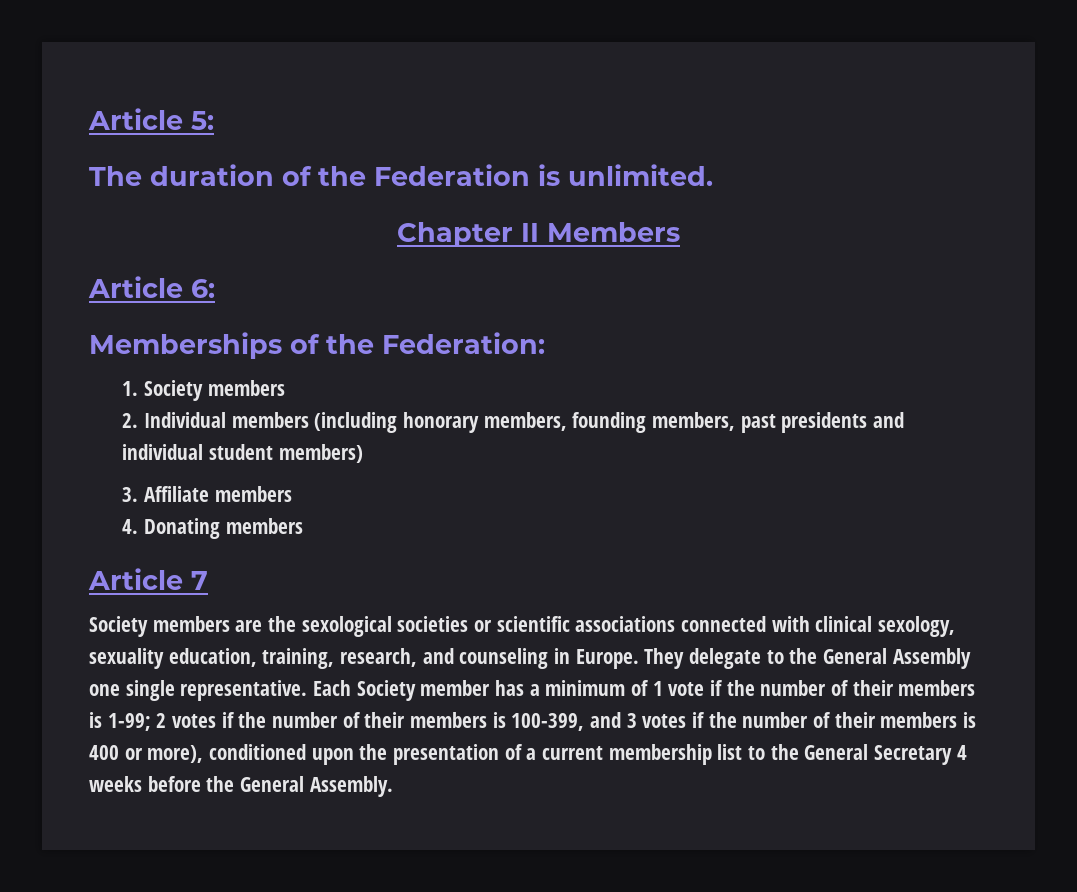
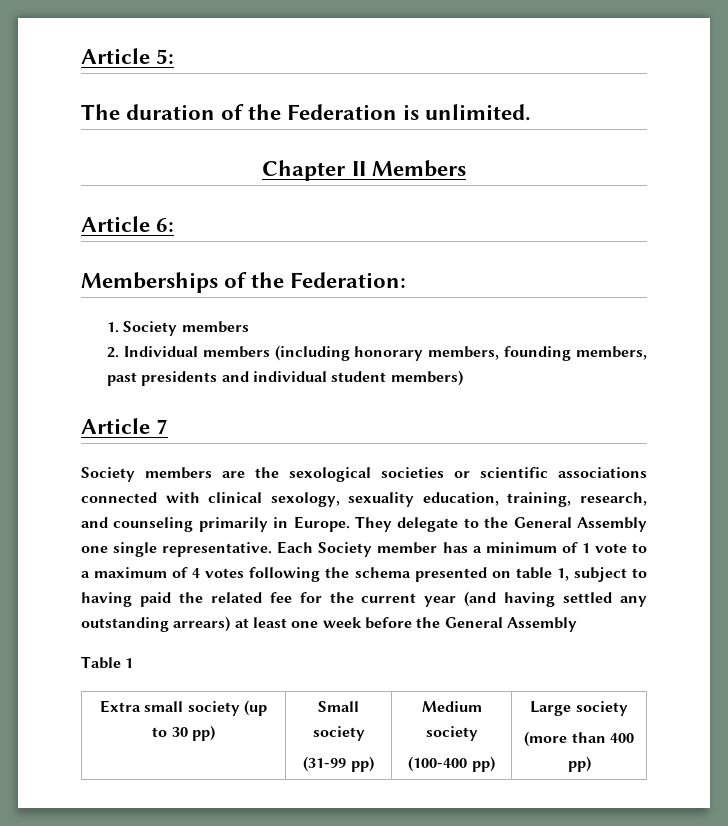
- 3. Affiliate members
- 4. Donating members
- Society members are the sexological societies or scientific associations connected with clinical sexology, sexuality education, training, research, and counseling in Europe.
+ Society members are the sexological societies or scientific associations connected with clinical sexology, sexuality education, training, research, and counseling primarily in Europe.
- Each Society member has a minimum of 1 vote if the number of their members is 1-99; 2 votes if the number of their members is 100-399, and 3 votes if the number of their members is 400 or more), conditioned upon the presentation of a current membership list to the General Secretary 4 weeks before the General Assembly.
+ Each Society member has a minimum of 1 vote to a maximum of 4 votes following the schema presented on table 1, subject to having paid the related fee for the current year (and having settled any outstanding arrears) at least one week before the General Assembly
+ Table 1
+ Extra small society (up to 30 pp) | Small society
+ (31-99 pp) | Medium society
+ (100-400 pp) | Large society
+ (more than 400 pp)

